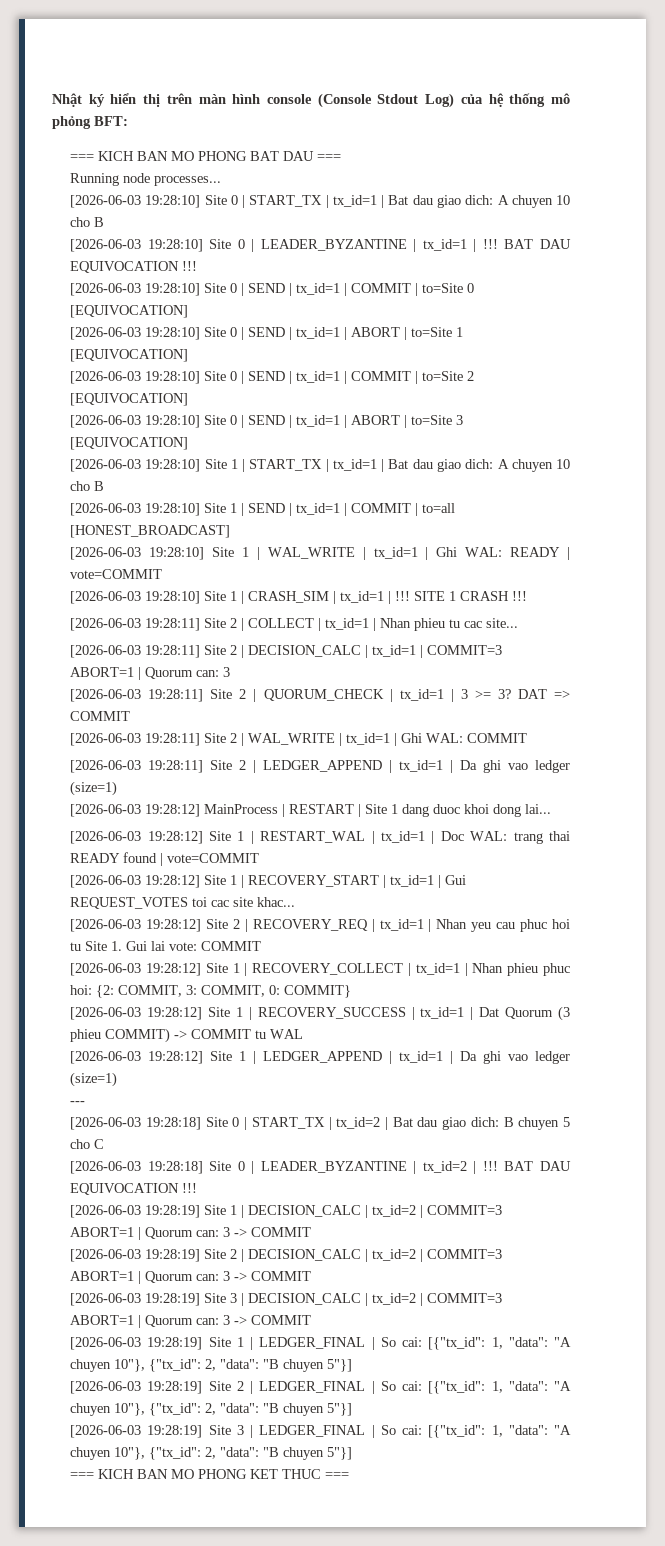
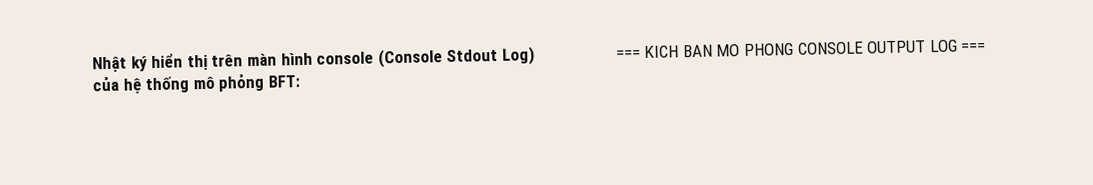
- === KICH BAN MO PHONG BAT DAU ===
- Running node processes...
- [2026-06-03 19:28:10] Site 0 | START_TX | tx_id=1 | Bat dau giao dich: A chuyen 10 cho B
- [2026-06-03 19:28:10] Site 0 | LEADER_BYZANTINE | tx_id=1 | !!! BAT DAU EQUIVOCATION !!!
- [2026-06-03 19:28:10] Site 0 | SEND | tx_id=1 | COMMIT | to=Site 0 [EQUIVOCATION]
- [2026-06-03 19:28:10] Site 0 | SEND | tx_id=1 | ABORT | to=Site 1 [EQUIVOCATION]
- [2026-06-03 19:28:10] Site 0 | SEND | tx_id=1 | COMMIT | to=Site 2 [EQUIVOCATION]
- [2026-06-03 19:28:10] Site 0 | SEND | tx_id=1 | ABORT | to=Site 3 [EQUIVOCATION]
- [2026-06-03 19:28:10] Site 1 | START_TX | tx_id=1 | Bat dau giao dich: A chuyen 10 cho B
- [2026-06-03 19:28:10] Site 1 | SEND | tx_id=1 | COMMIT | to=all [HONEST_BROADCAST]
- [2026-06-03 19:28:10] Site 1 | WAL_WRITE | tx_id=1 | Ghi WAL: READY | vote=COMMIT
- [2026-06-03 19:28:10] Site 1 | CRASH_SIM | tx_id=1 | !!! SITE 1 CRASH !!!
- [2026-06-03 19:28:11] Site 2 | COLLECT | tx_id=1 | Nhan phieu tu cac site...
- [2026-06-03 19:28:11] Site 2 | DECISION_CALC | tx_id=1 | COMMIT=3 ABORT=1 | Quorum can: 3
- [2026-06-03 19:28:11] Site 2 | QUORUM_CHECK | tx_id=1 | 3 >= 3? DAT => COMMIT
- [2026-06-03 19:28:11] Site 2 | WAL_WRITE | tx_id=1 | Ghi WAL: COMMIT
- [2026-06-03 19:28:11] Site 2 | LEDGER_APPEND | tx_id=1 | Da ghi vao ledger (size=1)
- [2026-06-03 19:28:12] MainProcess | RESTART | Site 1 dang duoc khoi dong lai...
- [2026-06-03 19:28:12] Site 1 | RESTART_WAL | tx_id=1 | Doc WAL: trang thai READY found | vote=COMMIT
- [2026-06-03 19:28:12] Site 1 | RECOVERY_START | tx_id=1 | Gui REQUEST_VOTES toi cac site khac...
- [2026-06-03 19:28:12] Site 2 | RECOVERY_REQ | tx_id=1 | Nhan yeu cau phuc hoi tu Site 1. Gui lai vote: COMMIT
- [2026-06-03 19:28:12] Site 1 | RECOVERY_COLLECT | tx_id=1 | Nhan phieu phuc hoi: {2: COMMIT, 3: COMMIT, 0: COMMIT}
- [2026-06-03 19:28:12] Site 1 | RECOVERY_SUCCESS | tx_id=1 | Dat Quorum (3 phieu COMMIT) -> COMMIT tu WAL
- [2026-06-03 19:28:12] Site 1 | LEDGER_APPEND | tx_id=1 | Da ghi vao ledger (size=1)
- ---
- [2026-06-03 19:28:18] Site 0 | START_TX | tx_id=2 | Bat dau giao dich: B chuyen 5 cho C
- [2026-06-03 19:28:18] Site 0 | LEADER_BYZANTINE | tx_id=2 | !!! BAT DAU EQUIVOCATION !!!
- [2026-06-03 19:28:19] Site 1 | DECISION_CALC | tx_id=2 | COMMIT=3 ABORT=1 | Quorum can: 3 -> COMMIT
- [2026-06-03 19:28:19] Site 2 | DECISION_CALC | tx_id=2 | COMMIT=3 ABORT=1 | Quorum can: 3 -> COMMIT
- [2026-06-03 19:28:19] Site 3 | DECISION_CALC | tx_id=2 | COMMIT=3 ABORT=1 | Quorum can: 3 -> COMMIT
- [2026-06-03 19:28:19] Site 1 | LEDGER_FINAL | So cai: [{"tx_id": 1, "data": "A chuyen 10"}, {"tx_id": 2, "data": "B chuyen 5"}]
- [2026-06-03 19:28:19] Site 2 | LEDGER_FINAL | So cai: [{"tx_id": 1, "data": "A chuyen 10"}, {"tx_id": 2, "data": "B chuyen 5"}]
- [2026-06-03 19:28:19] Site 3 | LEDGER_FINAL | So cai: [{"tx_id": 1, "data": "A chuyen 10"}, {"tx_id": 2, "data": "B chuyen 5"}]
- === KICH BAN MO PHONG KET THUC ===
+ === KICH BAN MO PHONG CONSOLE OUTPUT LOG ===

